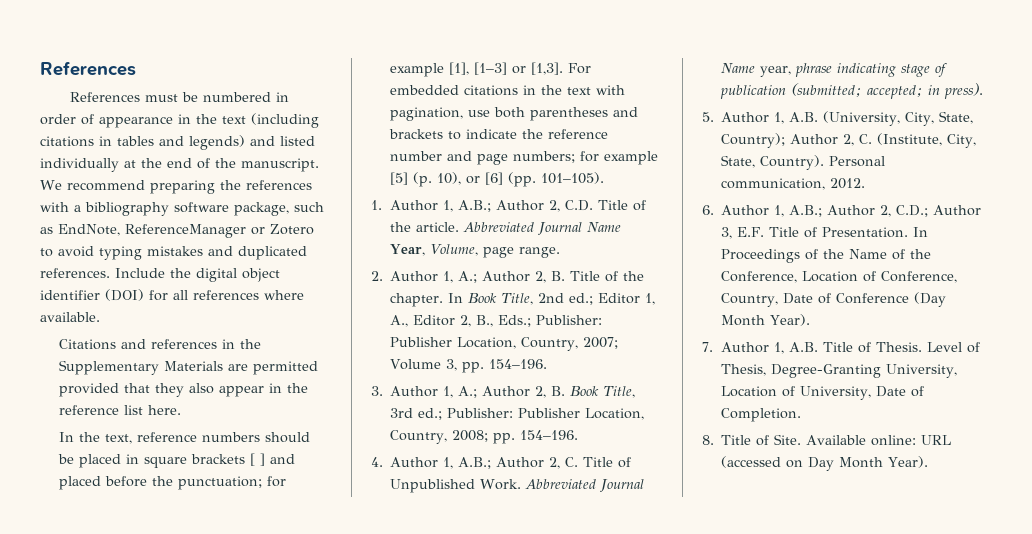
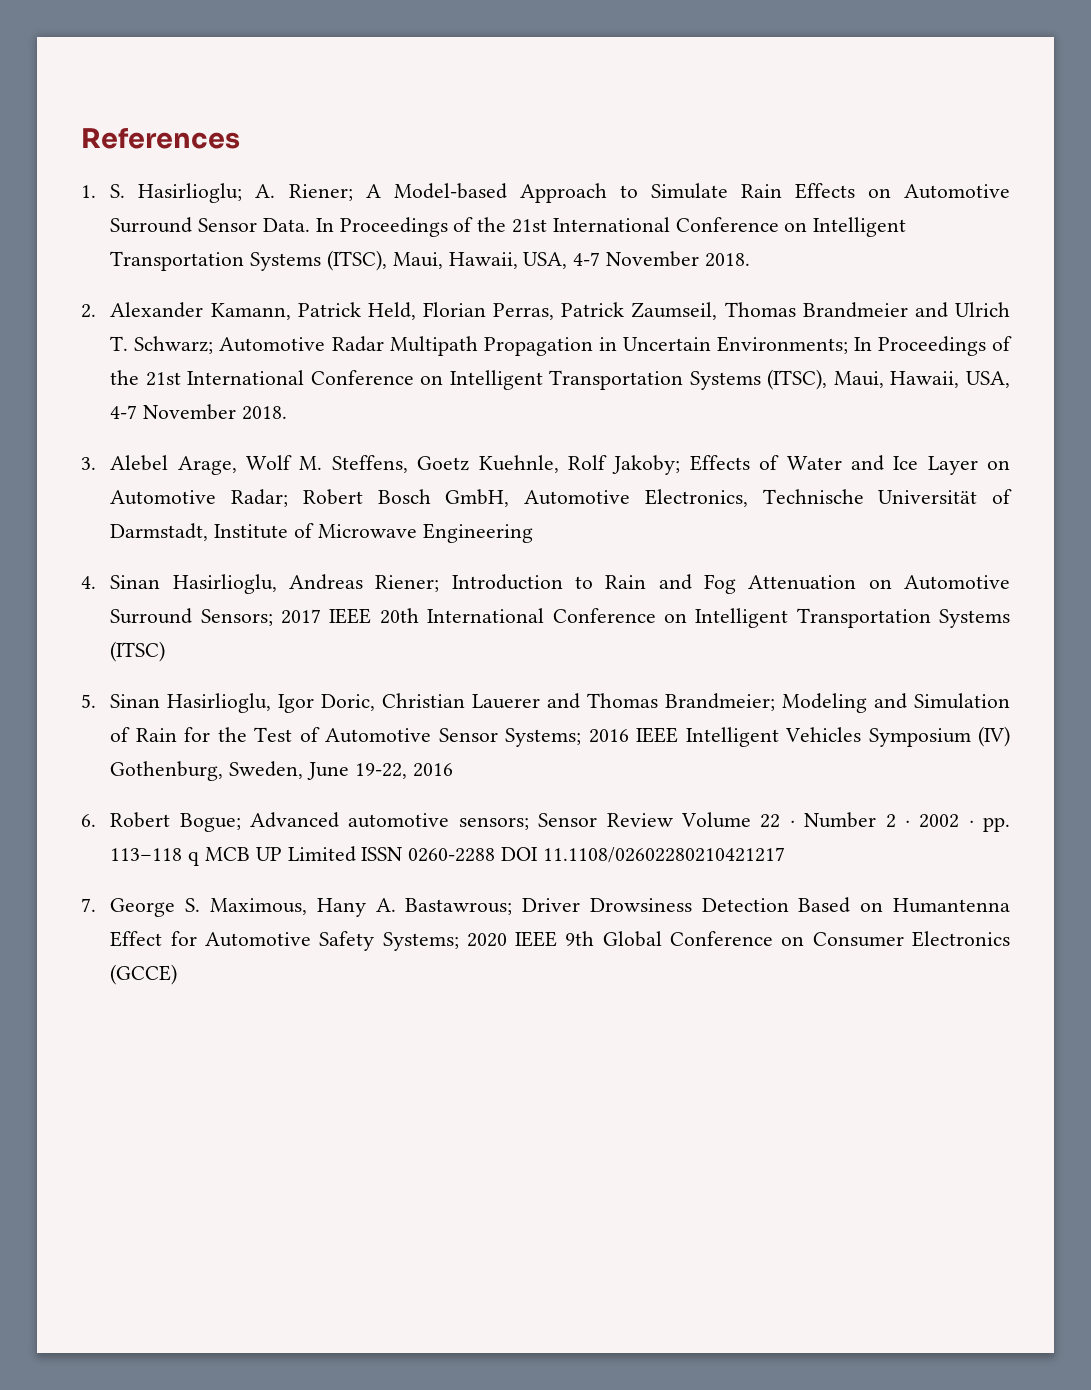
- References must be numbered in order of appearance in the text (including citations in tables and legends) and listed individually at the end of the manuscript. We recommend preparing the references with a bibliography software package, such as EndNote, ReferenceManager or Zotero to avoid typing mistakes and duplicated references. Include the digital object identifier (DOI) for all references where available.
- Citations and references in the Supplementary Materials are permitted provided that they also appear in the reference list here.
- In the text, reference numbers should be placed in square brackets [ ] and placed before the punctuation; for example [1], [1–3] or [1,3]. For embedded citations in the text with pagination, use both parentheses and brackets to indicate the reference number and page numbers; for example [5] (p. 10), or [6] (pp. 101–105).
- 1. Author 1, A.B.; Author 2, C.D. Title of the article. Abbreviated Journal Name Year, Volume, page range.
- 2. Author 1, A.; Author 2, B. Title of the chapter. In Book Title, 2nd ed.; Editor 1, A., Editor 2, B., Eds.; Publisher: Publisher Location, Country, 2007; Volume 3, pp. 154–196.
- 3. Author 1, A.; Author 2, B. Book Title, 3rd ed.; Publisher: Publisher Location, Country, 2008; pp. 154–196.
- 4. Author 1, A.B.; Author 2, C. Title of Unpublished Work. Abbreviated Journal Name year, phrase indicating stage of publication (submitted; accepted; in press).
- 5. Author 1, A.B. (University, City, State, Country); Author 2, C. (Institute, City, State, Country). Personal communication, 2012.
- 6. Author 1, A.B.; Author 2, C.D.; Author 3, E.F. Title of Presentation. In Proceedings of the Name of the Conference, Location of Conference, Country, Date of Conference (Day Month Year).
- 7. Author 1, A.B. Title of Thesis. Level of Thesis, Degree-Granting University, Location of University, Date of Completion.
- 8. Title of Site. Available online: URL (accessed on Day Month Year).
+ 1. S. Hasirlioglu; A. Riener; A Model-based Approach to Simulate Rain Effects on Automotive Surround Sensor Data. In Proceedings of the 21st International Conference on Intelligent Transportation Systems (ITSC), Maui, Hawaii, USA, 4-7 November 2018.
+ 2. Alexander Kamann, Patrick Held, Florian Perras, Patrick Zaumseil, Thomas Brandmeier and Ulrich T. Schwarz; Automotive Radar Multipath Propagation in Uncertain Environments; In Proceedings of the 21st International Conference on Intelligent Transportation Systems (ITSC), Maui, Hawaii, USA, 4-7 November 2018.
+ 3. Alebel Arage, Wolf M. Steffens, Goetz Kuehnle, Rolf Jakoby; Effects of Water and Ice Layer on Automotive Radar; Robert Bosch GmbH, Automotive Electronics, Technische Universität of Darmstadt, Institute of Microwave Engineering
+ 4. Sinan Hasirlioglu, Andreas Riener; Introduction to Rain and Fog Attenuation on Automotive Surround Sensors; 2017 IEEE 20th International Conference on Intelligent Transportation Systems (ITSC)
+ 5. Sinan Hasirlioglu, Igor Doric, Christian Lauerer and Thomas Brandmeier; Modeling and Simulation of Rain for the Test of Automotive Sensor Systems; 2016 IEEE Intelligent Vehicles Symposium (IV) Gothenburg, Sweden, June 19-22, 2016
+ 6. Robert Bogue; Advanced automotive sensors; Sensor Review Volume 22 · Number 2 · 2002 · pp. 113–118 q MCB UP Limited ISSN 0260-2288 DOI 11.1108/02602280210421217
+ 7. George S. Maximous, Hany A. Bastawrous; Driver Drowsiness Detection Based on Humantenna Effect for Automotive Safety Systems; 2020 IEEE 9th Global Conference on Consumer Electronics (GCCE)

